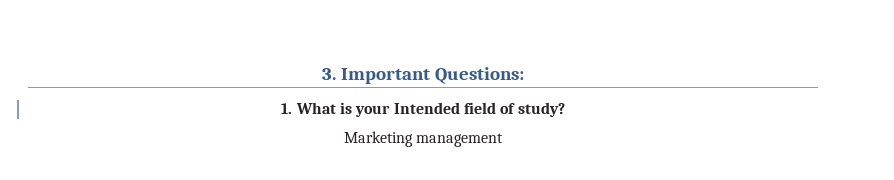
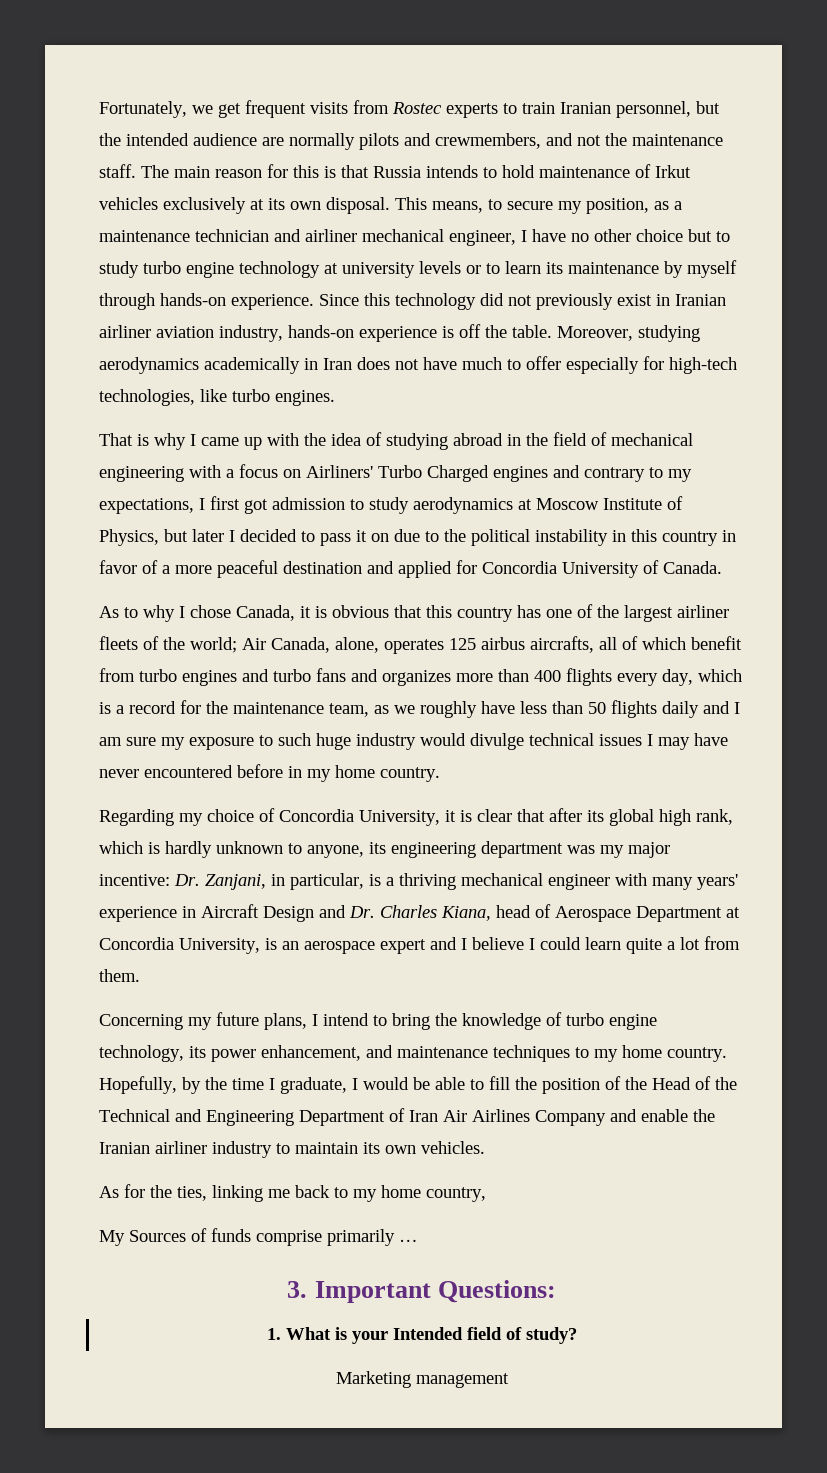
+ Fortunately, we get frequent visits from Rostec experts to train Iranian personnel, but the intended audience are normally pilots and crewmembers, and not the maintenance staff. The main reason for this is that Russia intends to hold maintenance of Irkut vehicles exclusively at its own disposal. This means, to secure my position, as a maintenance technician and airliner mechanical engineer, I have no other choice but to study turbo engine technology at university levels or to learn its maintenance by myself through hands-on experience. Since this technology did not previously exist in Iranian airliner aviation industry, hands-on experience is off the table. Moreover, studying aerodynamics academically in Iran does not have much to offer especially for high-tech technologies, like turbo engines.
+ That is why I came up with the idea of studying abroad in the field of mechanical engineering with a focus on Airliners' Turbo Charged engines and contrary to my expectations, I first got admission to study aerodynamics at Moscow Institute of Physics, but later I decided to pass it on due to the political instability in this country in favor of a more peaceful destination and applied for Concordia University of Canada.
+ As to why I chose Canada, it is obvious that this country has one of the largest airliner fleets of the world; Air Canada, alone, operates 125 airbus aircrafts, all of which benefit from turbo engines and turbo fans and organizes more than 400 flights every day, which is a record for the maintenance team, as we roughly have less than 50 flights daily and I am sure my exposure to such huge industry would divulge technical issues I may have never encountered before in my home country.
+ Regarding my choice of Concordia University, it is clear that after its global high rank, which is hardly unknown to anyone, its engineering department was my major incentive: Dr. Zanjani, in particular, is a thriving mechanical engineer with many years' experience in Aircraft Design and Dr. Charles Kiana, head of Aerospace Department at Concordia University, is an aerospace expert and I believe I could learn quite a lot from them.
+ Concerning my future plans, I intend to bring the knowledge of turbo engine technology, its power enhancement, and maintenance techniques to my home country. Hopefully, by the time I graduate, I would be able to fill the position of the Head of the Technical and Engineering Department of Iran Air Airlines Company and enable the Iranian airliner industry to maintain its own vehicles.
+ As for the ties, linking me back to my home country,
+ My Sources of funds comprise primarily …

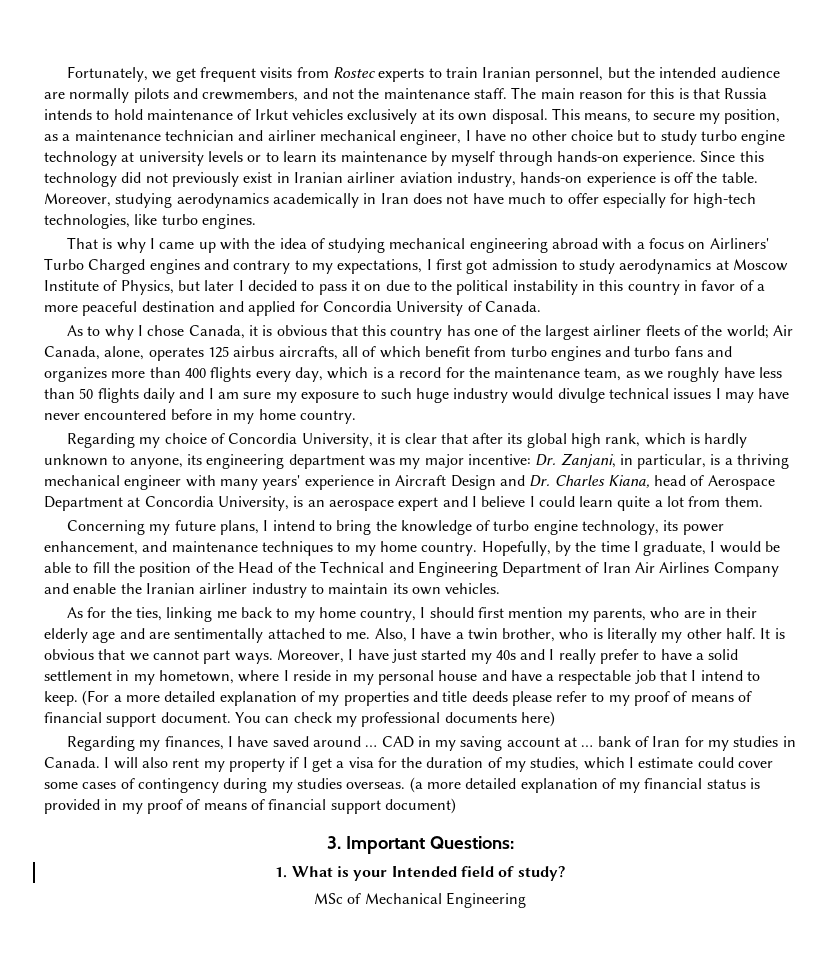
- That is why I came up with the idea of studying abroad in the field of mechanical engineering with a focus on Airliners' Turbo Charged engines and contrary to my expectations, I first got admission to study aerodynamics at Moscow Institute of Physics, but later I decided to pass it on due to the political instability in this country in favor of a more peaceful destination and applied for Concordia University of Canada.
+ That is why I came up with the idea of studying mechanical engineering abroad with a focus on Airliners' Turbo Charged engines and contrary to my expectations, I first got admission to study aerodynamics at Moscow Institute of Physics, but later I decided to pass it on due to the political instability in this country in favor of a more peaceful destination and applied for Concordia University of Canada.
- As for the ties, linking me back to my home country,
- My Sources of funds comprise primarily …
+ As for the ties, linking me back to my home country, I should first mention my parents, who are in their elderly age and are sentimentally attached to me. Also, I have a twin brother, who is literally my other half. It is obvious that we cannot part ways. Moreover, I have just started my 40s and I really prefer to have a solid settlement in my hometown, where I reside in my personal house and have a respectable job that I intend to keep. (For a more detailed explanation of my properties and title deeds please refer to my proof of means of financial support document. You can check my professional documents here)
+ Regarding my finances, I have saved around … CAD in my saving account at … bank of Iran for my studies in Canada. I will also rent my property if I get a visa for the duration of my studies, which I estimate could cover some cases of contingency during my studies overseas. (a more detailed explanation of my financial status is provided in my proof of means of financial support document)
- Marketing management
+ MSc of Mechanical Engineering

